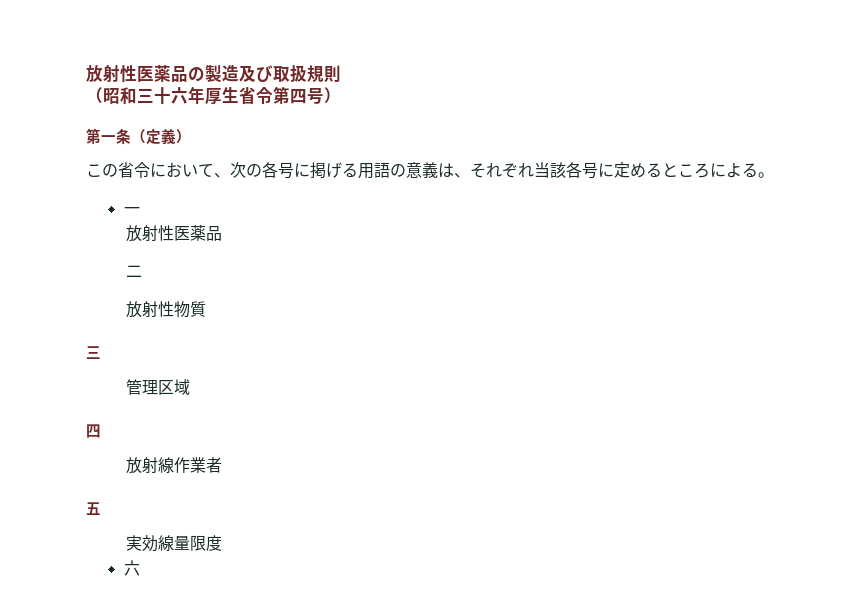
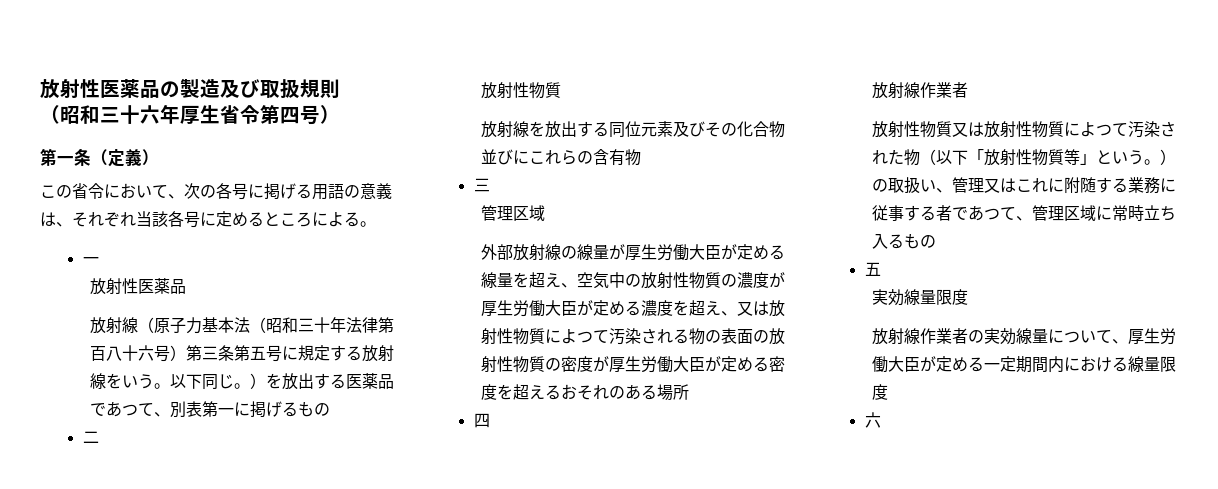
+ 放射線（原子力基本法（昭和三十年法律第百八十六号）第三条第五号に規定する放射線をいう。以下同じ。）を放出する医薬品であつて、別表第一に掲げるもの
  二
  放射性物質
+ 放射線を放出する同位元素及びその化合物並びにこれらの含有物
  三
  管理区域
+ 外部放射線の線量が厚生労働大臣が定める線量を超え、空気中の放射性物質の濃度が厚生労働大臣が定める濃度を超え、又は放射性物質によつて汚染される物の表面の放射性物質の密度が厚生労働大臣が定める密度を超えるおそれのある場所
  四
  放射線作業者
+ 放射性物質又は放射性物質によつて汚染された物（以下「放射性物質等」という。）の取扱い、管理又はこれに附随する業務に従事する者であつて、管理区域に常時立ち入るもの
  五
  実効線量限度
+ 放射線作業者の実効線量について、厚生労働大臣が定める一定期間内における線量限度

